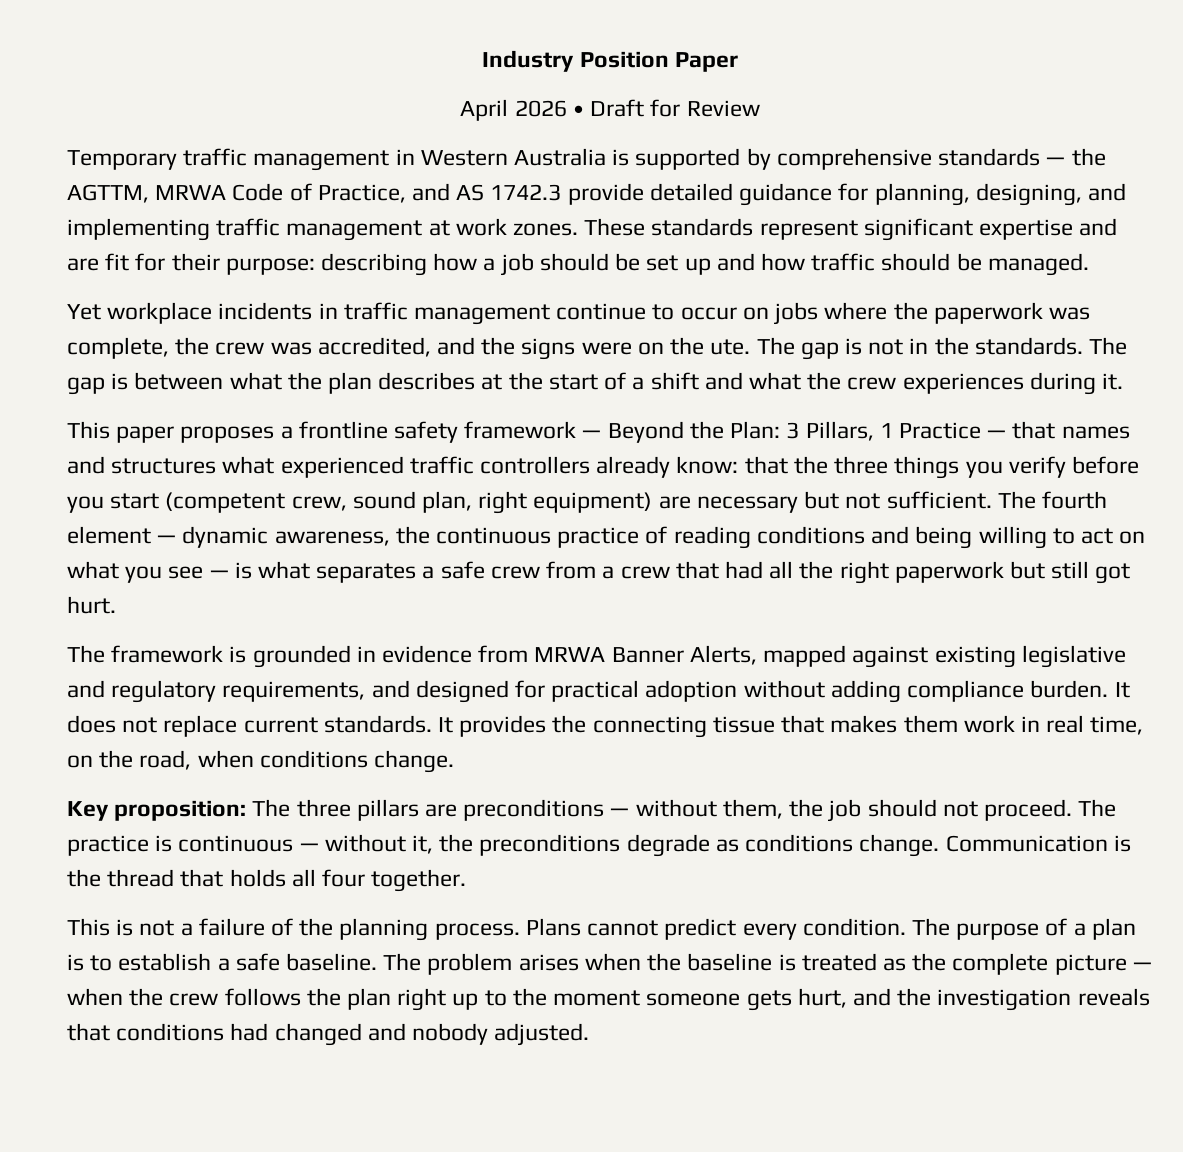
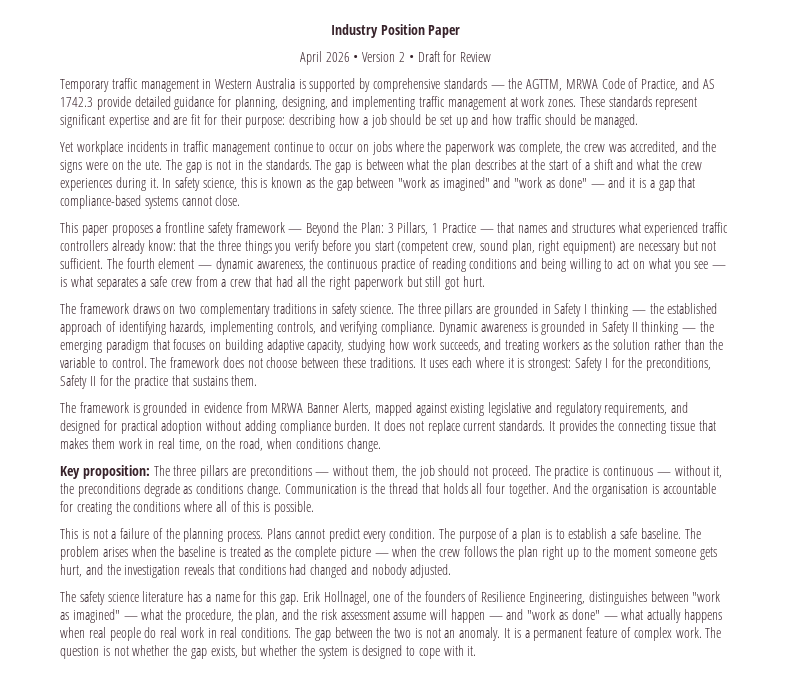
- April 2026 • Draft for Review
+ April 2026 • Version 2 • Draft for Review
+ In safety science, this is known as the gap between "work as imagined" and "work as done" — and it is a gap that compliance-based systems cannot close.
+ The framework draws on two complementary traditions in safety science. The three pillars are grounded in Safety I thinking — the established approach of identifying hazards, implementing controls, and verifying compliance. Dynamic awareness is grounded in Safety II thinking — the emerging paradigm that focuses on building adaptive capacity, studying how work succeeds, and treating workers as the solution rather than the variable to control. The framework does not choose between these traditions. It uses each where it is strongest: Safety I for the preconditions, Safety II for the practice that sustains them.
+ And the organisation is accountable for creating the conditions where all of this is possible.
+ The safety science literature has a name for this gap. Erik Hollnagel, one of the founders of Resilience Engineering, distinguishes between "work as imagined" — what the procedure, the plan, and the risk assessment assume will happen — and "work as done" — what actually happens when real people do real work in real conditions. The gap between the two is not an anomaly. It is a permanent feature of complex work. The question is not whether the gap exists, but whether the system is designed to cope with it.

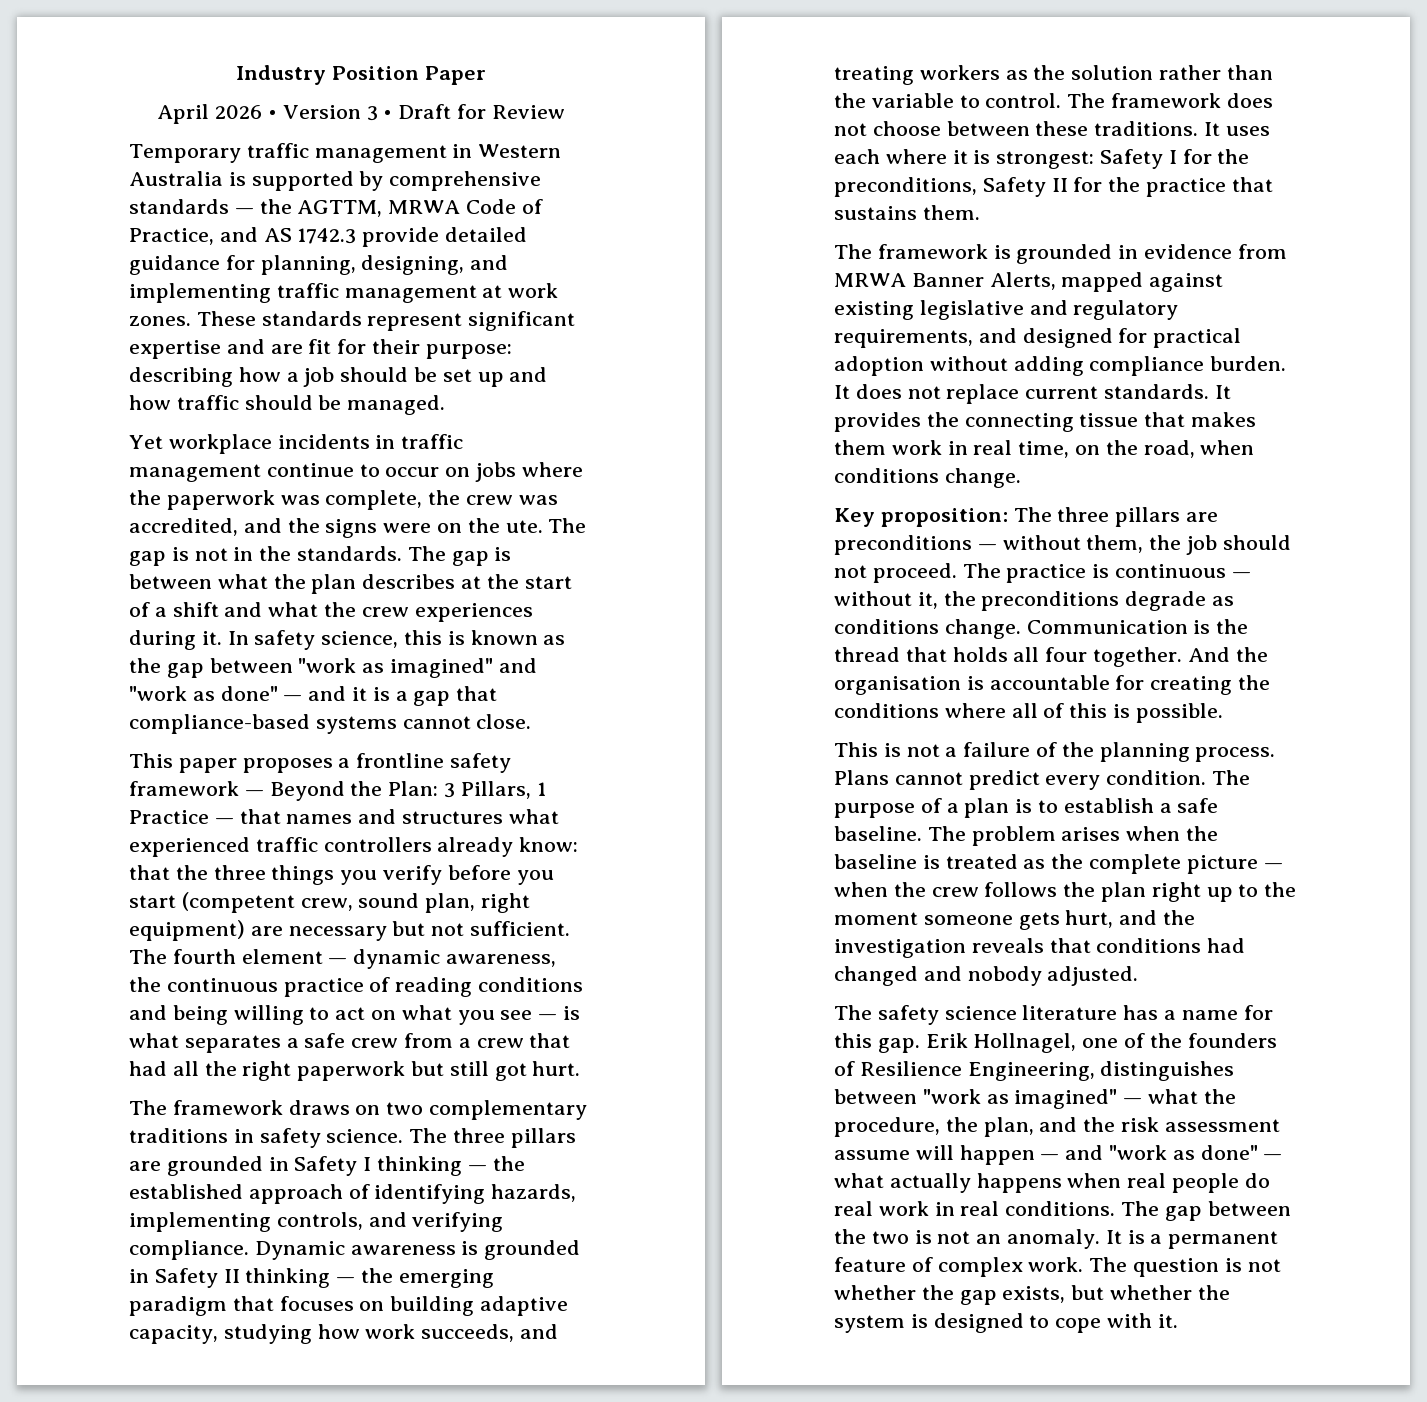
- April 2026 • Version 2 • Draft for Review
+ April 2026 • Version 3 • Draft for Review

